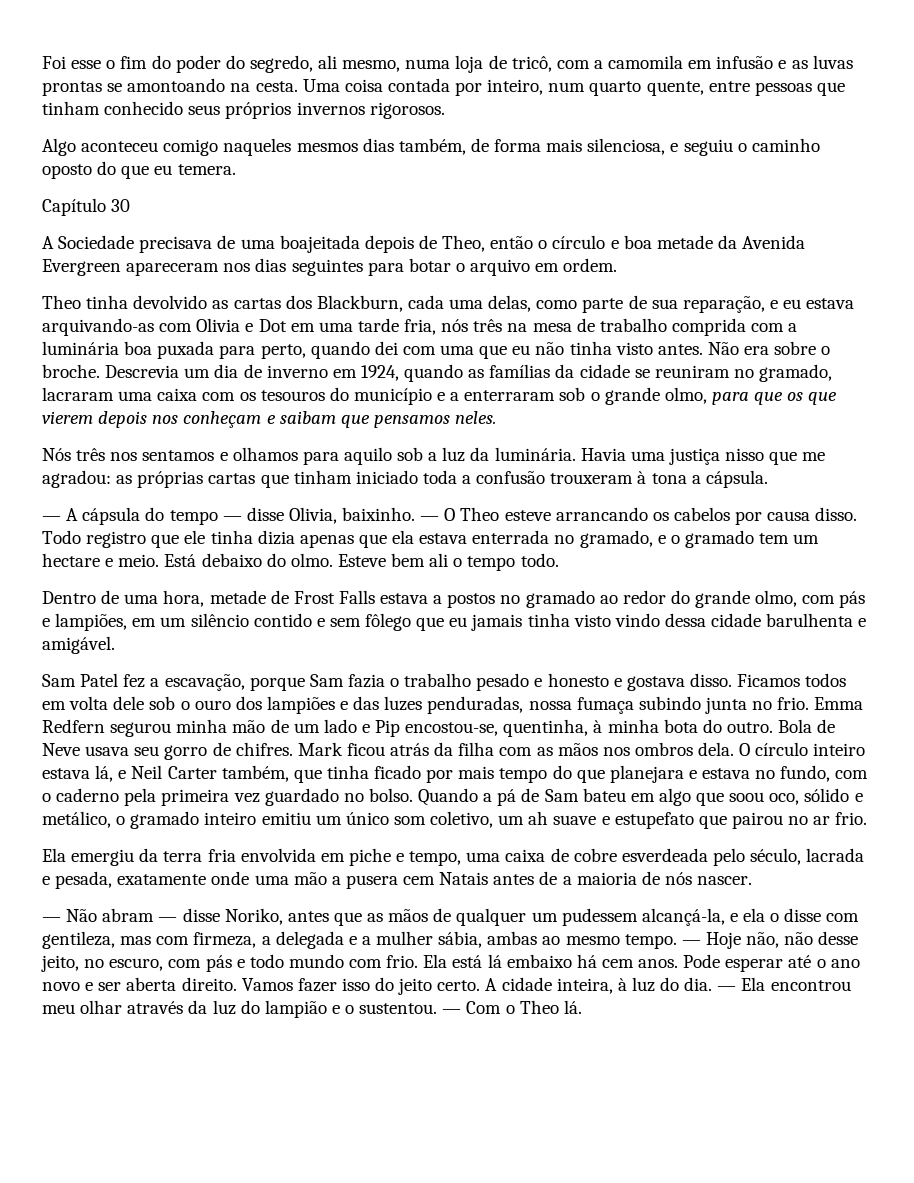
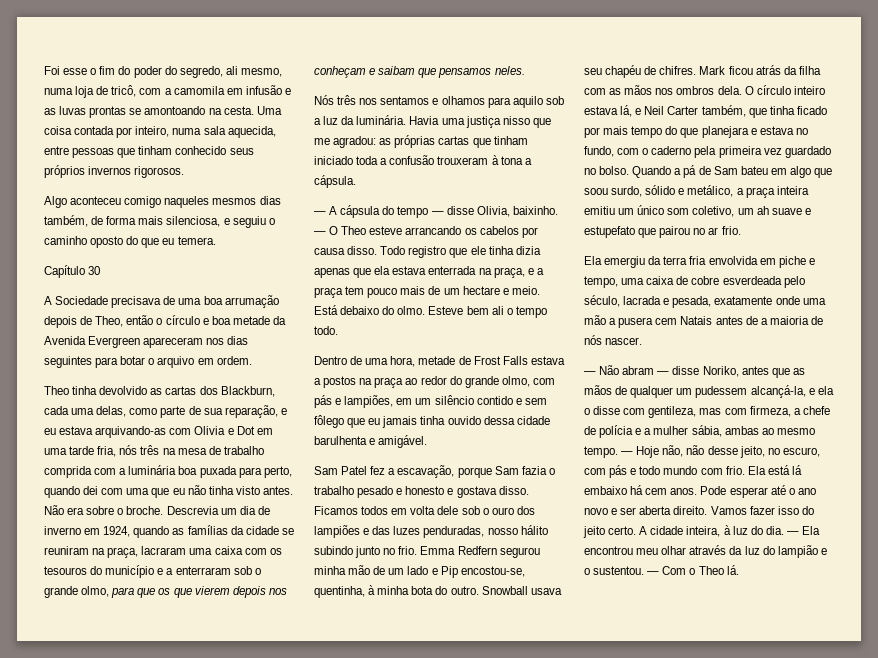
- Uma coisa contada por inteiro, num quarto quente, entre pessoas que tinham conhecido seus próprios invernos rigorosos.
+ Uma coisa contada por inteiro, numa sala aquecida, entre pessoas que tinham conhecido seus próprios invernos rigorosos.
- A Sociedade precisava de uma boajeitada depois de Theo, então o círculo e boa metade da Avenida Evergreen apareceram nos dias seguintes para botar o arquivo em ordem.
+ A Sociedade precisava de uma boa arrumação depois de Theo, então o círculo e boa metade da Avenida Evergreen apareceram nos dias seguintes para botar o arquivo em ordem.
- Descrevia um dia de inverno em 1924, quando as famílias da cidade se reuniram no gramado, lacraram uma caixa com os tesouros do município e a enterraram sob o grande olmo, para que os que vierem depois nos conheçam e saibam que pensamos neles.
+ Descrevia um dia de inverno em 1924, quando as famílias da cidade se reuniram na praça, lacraram uma caixa com os tesouros do município e a enterraram sob o grande olmo, para que os que vierem depois nos conheçam e saibam que pensamos neles.
- Todo registro que ele tinha dizia apenas que ela estava enterrada no gramado, e o gramado tem um hectare e meio.
+ Todo registro que ele tinha dizia apenas que ela estava enterrada na praça, e a praça tem pouco mais de um hectare e meio.
- Dentro de uma hora, metade de Frost Falls estava a postos no gramado ao redor do grande olmo, com pás e lampiões, em um silêncio contido e sem fôlego que eu jamais tinha visto vindo dessa cidade barulhenta e amigável.
+ Dentro de uma hora, metade de Frost Falls estava a postos na praça ao redor do grande olmo, com pás e lampiões, em um silêncio contido e sem fôlego que eu jamais tinha ouvido dessa cidade barulhenta e amigável.
- Ficamos todos em volta dele sob o ouro dos lampiões e das luzes penduradas, nossa fumaça subindo junta no frio.
+ Ficamos todos em volta dele sob o ouro dos lampiões e das luzes penduradas, nosso hálito subindo junto no frio.
- Bola de Neve usava seu gorro de chifres.
+ Snowball usava seu chapéu de chifres.
- Quando a pá de Sam bateu em algo que soou oco, sólido e metálico, o gramado inteiro emitiu um único som coletivo, um ah suave e estupefato que pairou no ar frio.
+ Quando a pá de Sam bateu em algo que soou surdo, sólido e metálico, a praça inteira emitiu um único som coletivo, um ah suave e estupefato que pairou no ar frio.
- — Não abram — disse Noriko, antes que as mãos de qualquer um pudessem alcançá-la, e ela o disse com gentileza, mas com firmeza, a delegada e a mulher sábia, ambas ao mesmo tempo.
+ — Não abram — disse Noriko, antes que as mãos de qualquer um pudessem alcançá-la, e ela o disse com gentileza, mas com firmeza, a chefe de polícia e a mulher sábia, ambas ao mesmo tempo.

